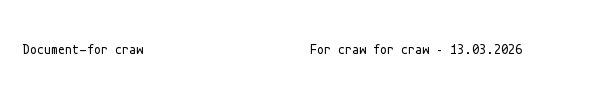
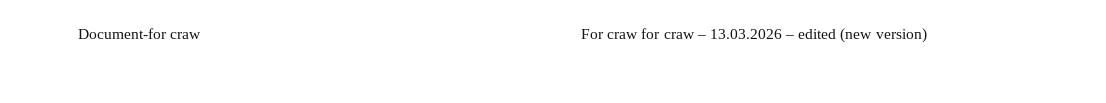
- For craw for craw – 13.03.2026
+ For craw for craw – 13.03.2026 – edited (new version)

